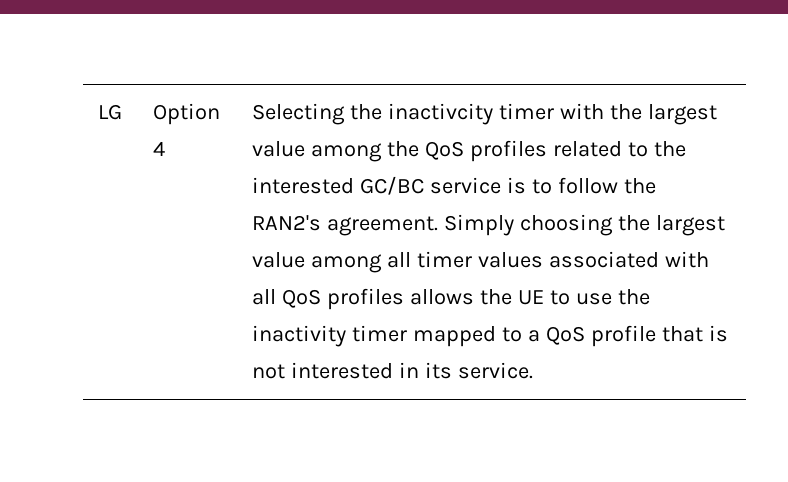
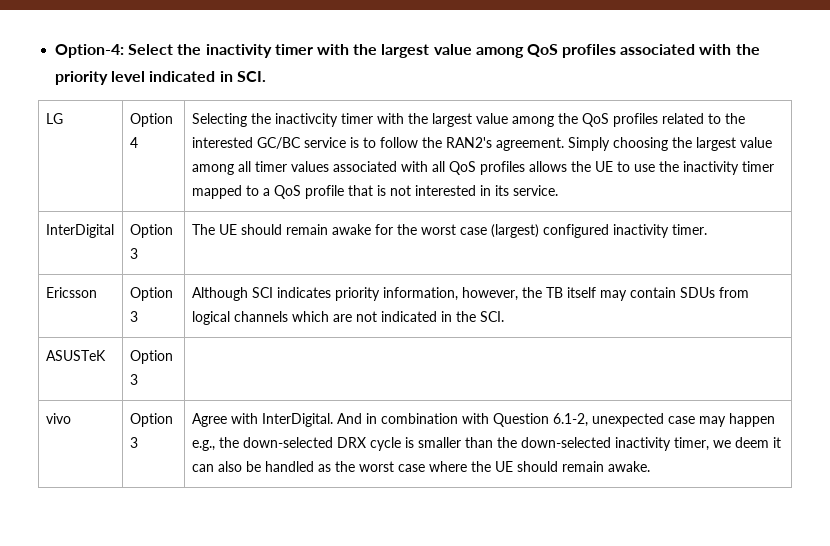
+ Option-4: Select the inactivity timer with the largest value among QoS profiles associated with the priority level indicated in SCI.
+ InterDigital | Option 3 | The UE should remain awake for the worst case (largest) configured inactivity timer.
+ Ericsson | Option 3 | Although SCI indicates priority information, however, the TB itself may contain SDUs from logical channels which are not indicated in the SCI.
+ ASUSTeK | Option 3 |
+ vivo | Option 3 | Agree with InterDigital. And in combination with Question 6.1-2, unexpected case may happen e.g., the down-selected DRX cycle is smaller than the down-selected inactivity timer, we deem it can also be handled as the worst case where the UE should remain awake.

